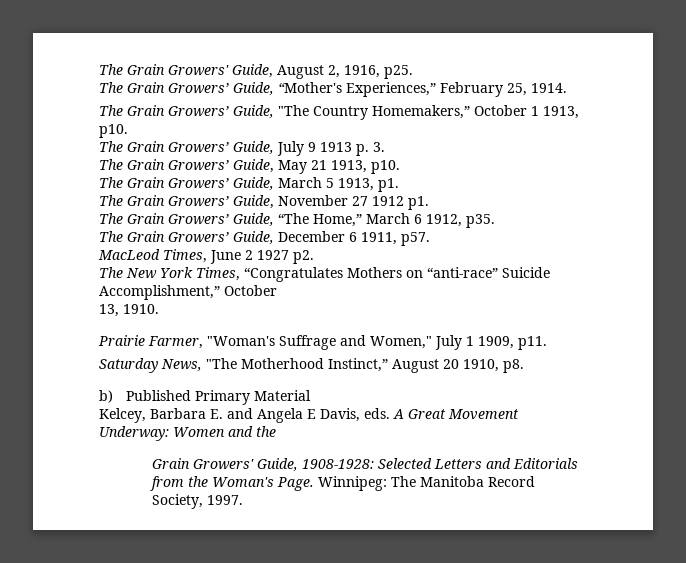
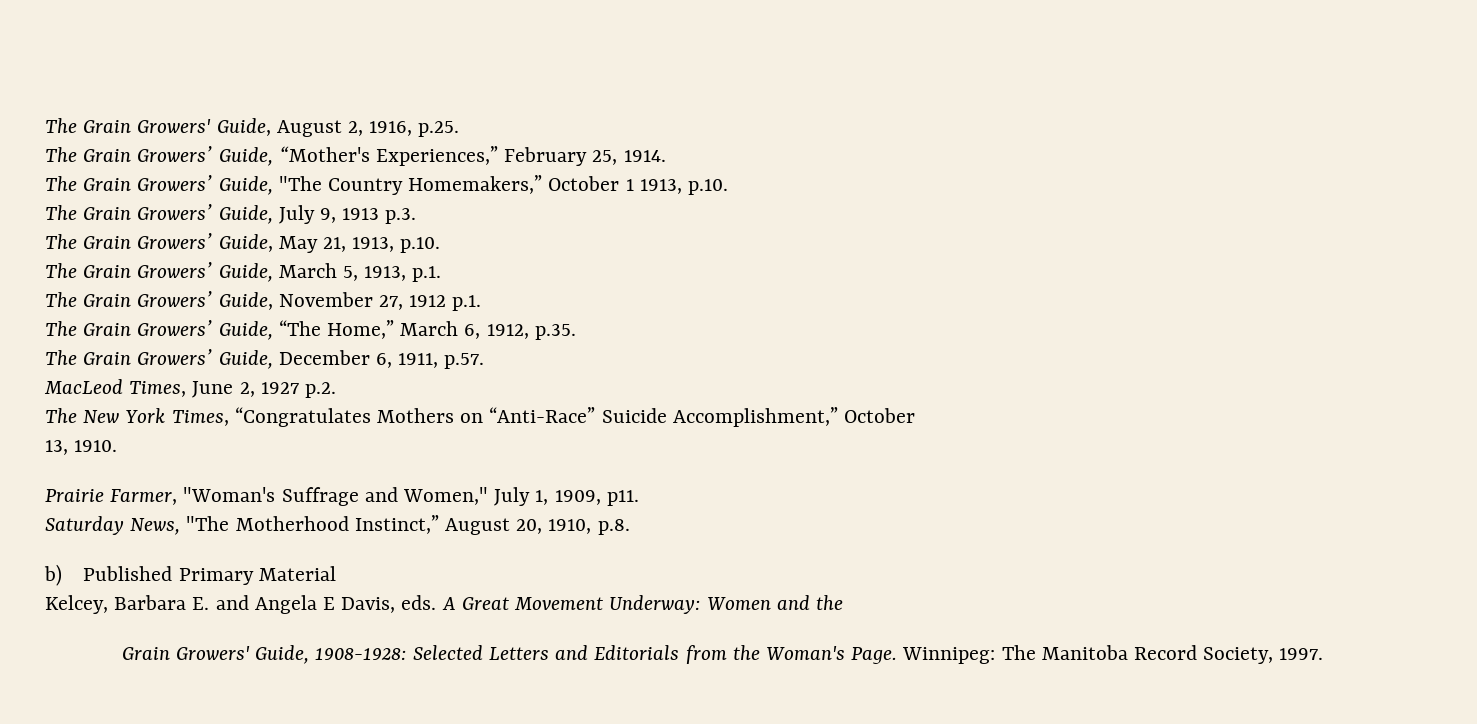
- The Grain Growers' Guide, August 2, 1916, p25.
+ The Grain Growers' Guide, August 2, 1916, p.25.
- The Grain Growers’ Guide, "The Country Homemakers,” October 1 1913, p10.
+ The Grain Growers’ Guide, "The Country Homemakers,” October 1 1913, p.10.
- The Grain Growers’ Guide, July 9 1913 p. 3.
+ The Grain Growers’ Guide, July 9, 1913 p.3.
- The Grain Growers’ Guide, May 21 1913, p10.
+ The Grain Growers’ Guide, May 21, 1913, p.10.
- The Grain Growers’ Guide, March 5 1913, p1.
+ The Grain Growers’ Guide, March 5, 1913, p.1.
- The Grain Growers’ Guide, November 27 1912 p1.
+ The Grain Growers’ Guide, November 27, 1912 p.1.
- The Grain Growers’ Guide, “The Home,” March 6 1912, p35.
+ The Grain Growers’ Guide, “The Home,” March 6, 1912, p.35.
- The Grain Growers’ Guide, December 6 1911, p57.
+ The Grain Growers’ Guide, December 6, 1911, p.57.
- MacLeod Times, June 2 1927 p2.
+ MacLeod Times, June 2, 1927 p.2.
- The New York Times, “Congratulates Mothers on “anti-race” Suicide Accomplishment,” October
+ The New York Times, “Congratulates Mothers on “Anti-Race” Suicide Accomplishment,” October
- Prairie Farmer, "Woman's Suffrage and Women," July 1 1909, p11.
+ Prairie Farmer, "Woman's Suffrage and Women," July 1, 1909, p11.
- Saturday News, "The Motherhood Instinct,” August 20 1910, p8.
+ Saturday News, "The Motherhood Instinct,” August 20, 1910, p.8.

